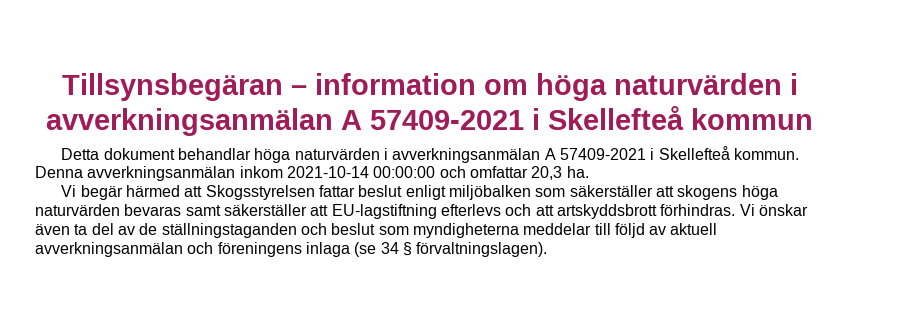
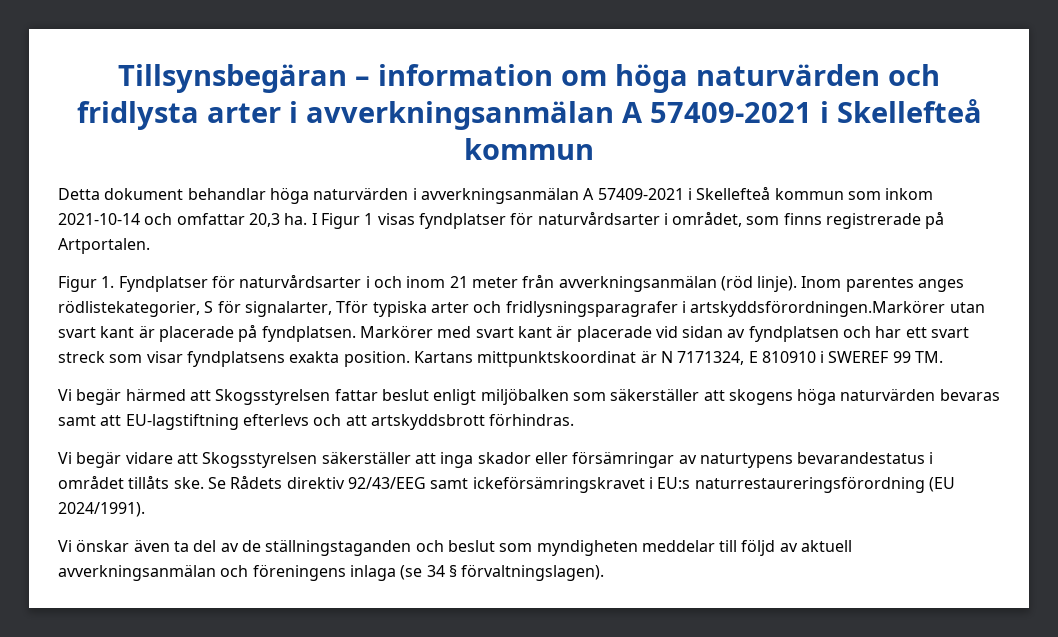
- Tillsynsbegäran – information om höga naturvärden i avverkningsanmälan A 57409-2021 i Skellefteå kommun
+ Tillsynsbegäran – information om höga naturvärden och fridlysta arter i avverkningsanmälan A 57409-2021 i Skellefteå kommun
- Detta dokument behandlar höga naturvärden i avverkningsanmälan A 57409-2021 i Skellefteå kommun. Denna avverkningsanmälan inkom 2021-10-14 00:00:00 och omfattar 20,3 ha.
+ Detta dokument behandlar höga naturvärden i avverkningsanmälan A 57409-2021 i Skellefteå kommun som inkom 2021-10-14 och omfattar 20,3 ha. I Figur 1 visas fyndplatser för naturvårdsarter i området, som finns registrerade på Artportalen.
+ Figur 1. Fyndplatser för naturvårdsarter i och inom 21 meter från avverkningsanmälan (röd linje). Inom parentes anges rödlistekategorier, S för signalarter, Tför typiska arter och fridlysningsparagrafer i artskyddsförordningen.Markörer utan svart kant är placerade på fyndplatsen. Markörer med svart kant är placerade vid sidan av fyndplatsen och har ett svart streck som visar fyndplatsens exakta position. Kartans mittpunktskoordinat är N 7171324, E 810910 i SWEREF 99 TM.
- Vi begär härmed att Skogsstyrelsen fattar beslut enligt miljöbalken som säkerställer att skogens höga naturvärden bevaras samt säkerställer att EU-lagstiftning efterlevs och att artskyddsbrott förhindras. Vi önskar även ta del av de ställningstaganden och beslut som myndigheterna meddelar till följd av aktuell avverkningsanmälan och föreningens inlaga (se 34 § förvaltningslagen).
+ Vi begär härmed att Skogsstyrelsen fattar beslut enligt miljöbalken som säkerställer att skogens höga naturvärden bevaras samt att EU-lagstiftning efterlevs och att artskyddsbrott förhindras.
+ Vi begär vidare att Skogsstyrelsen säkerställer att inga skador eller försämringar av naturtypens bevarandestatus i området tillåts ske. Se Rådets direktiv 92/43/EEG samt ickeförsämringskravet i EU:s naturrestaureringsförordning (EU 2024/1991).
+ Vi önskar även ta del av de ställningstaganden och beslut som myndigheten meddelar till följd av aktuell avverkningsanmälan och föreningens inlaga (se 34 § förvaltningslagen).

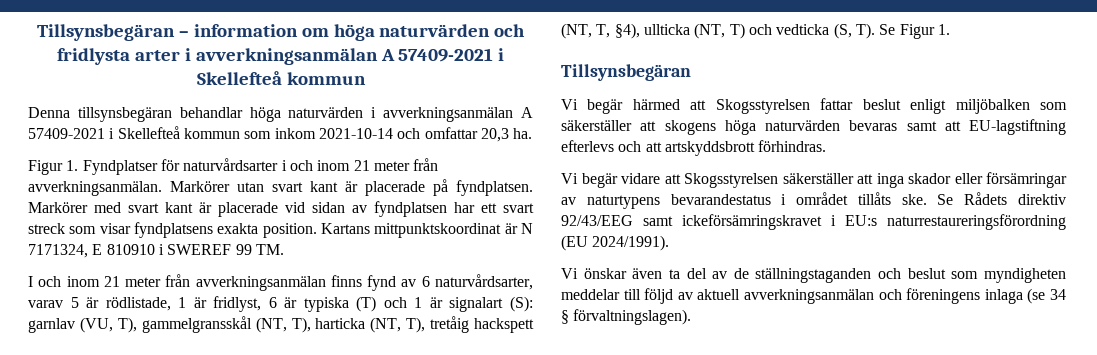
- Detta dokument behandlar höga naturvärden i avverkningsanmälan A 57409-2021 i Skellefteå kommun som inkom 2021-10-14 och omfattar 20,3 ha. I Figur 1 visas fyndplatser för naturvårdsarter i området, som finns registrerade på Artportalen.
+ Denna tillsynsbegäran behandlar höga naturvärden i avverkningsanmälan A 57409-2021 i Skellefteå kommun som inkom 2021-10-14 och omfattar 20,3 ha.
- Figur 1. Fyndplatser för naturvårdsarter i och inom 21 meter från avverkningsanmälan (röd linje). Inom parentes anges rödlistekategorier, S för signalarter, Tför typiska arter och fridlysningsparagrafer i artskyddsförordningen.Markörer utan svart kant är placerade på fyndplatsen.
+ Figur 1. Fyndplatser för naturvårdsarter i och inom 21 meter från avverkningsanmälan. Markörer utan svart kant är placerade på fyndplatsen.
- Markörer med svart kant är placerade vid sidan av fyndplatsen och har ett svart streck som visar fyndplatsens exakta position.
+ Markörer med svart kant är placerade vid sidan av fyndplatsen har ett svart streck som visar fyndplatsens exakta position.
+ I och inom 21 meter från avverkningsanmälan finns fynd av 6 naturvårdsarter, varav 5 är rödlistade, 1 är fridlyst, 6 är typiska (T) och 1 är signalart (S): garnlav (VU, T), gammelgransskål (NT, T), harticka (NT, T), tretåig hackspett (NT, T, §4), ullticka (NT, T) och vedticka (S, T). Se Figur 1.
+ Tillsynsbegäran

